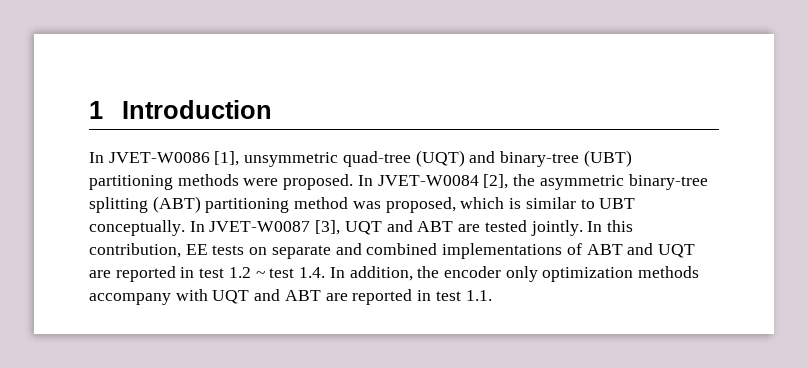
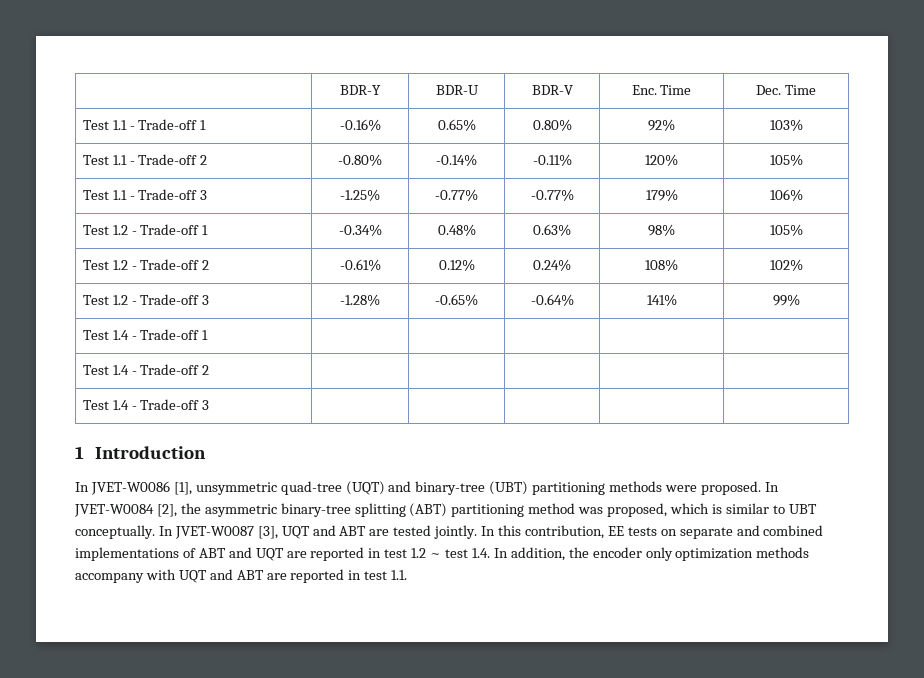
+ | BDR-Y | BDR-U | BDR-V | Enc. Time | Dec. Time
+ Test 1.1 - Trade-off 1 | -0.16% | 0.65% | 0.80% | 92% | 103%
+ Test 1.1 - Trade-off 2 | -0.80% | -0.14% | -0.11% | 120% | 105%
+ Test 1.1 - Trade-off 3 | -1.25% | -0.77% | -0.77% | 179% | 106%
+ Test 1.2 - Trade-off 1 | -0.34% | 0.48% | 0.63% | 98% | 105%
+ Test 1.2 - Trade-off 2 | -0.61% | 0.12% | 0.24% | 108% | 102%
+ Test 1.2 - Trade-off 3 | -1.28% | -0.65% | -0.64% | 141% | 99%
+ Test 1.4 - Trade-off 1 | | | | |
+ Test 1.4 - Trade-off 2 | | | | |
+ Test 1.4 - Trade-off 3 | | | | |

